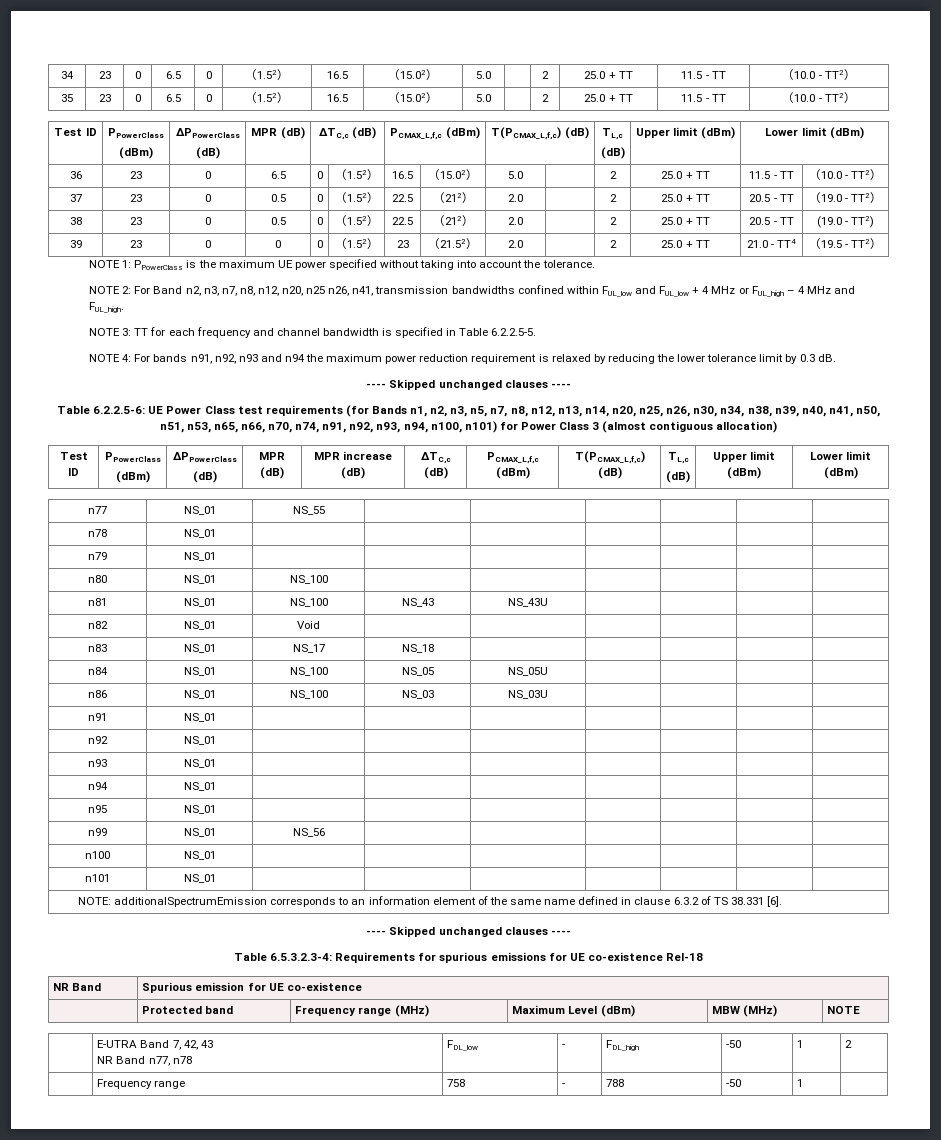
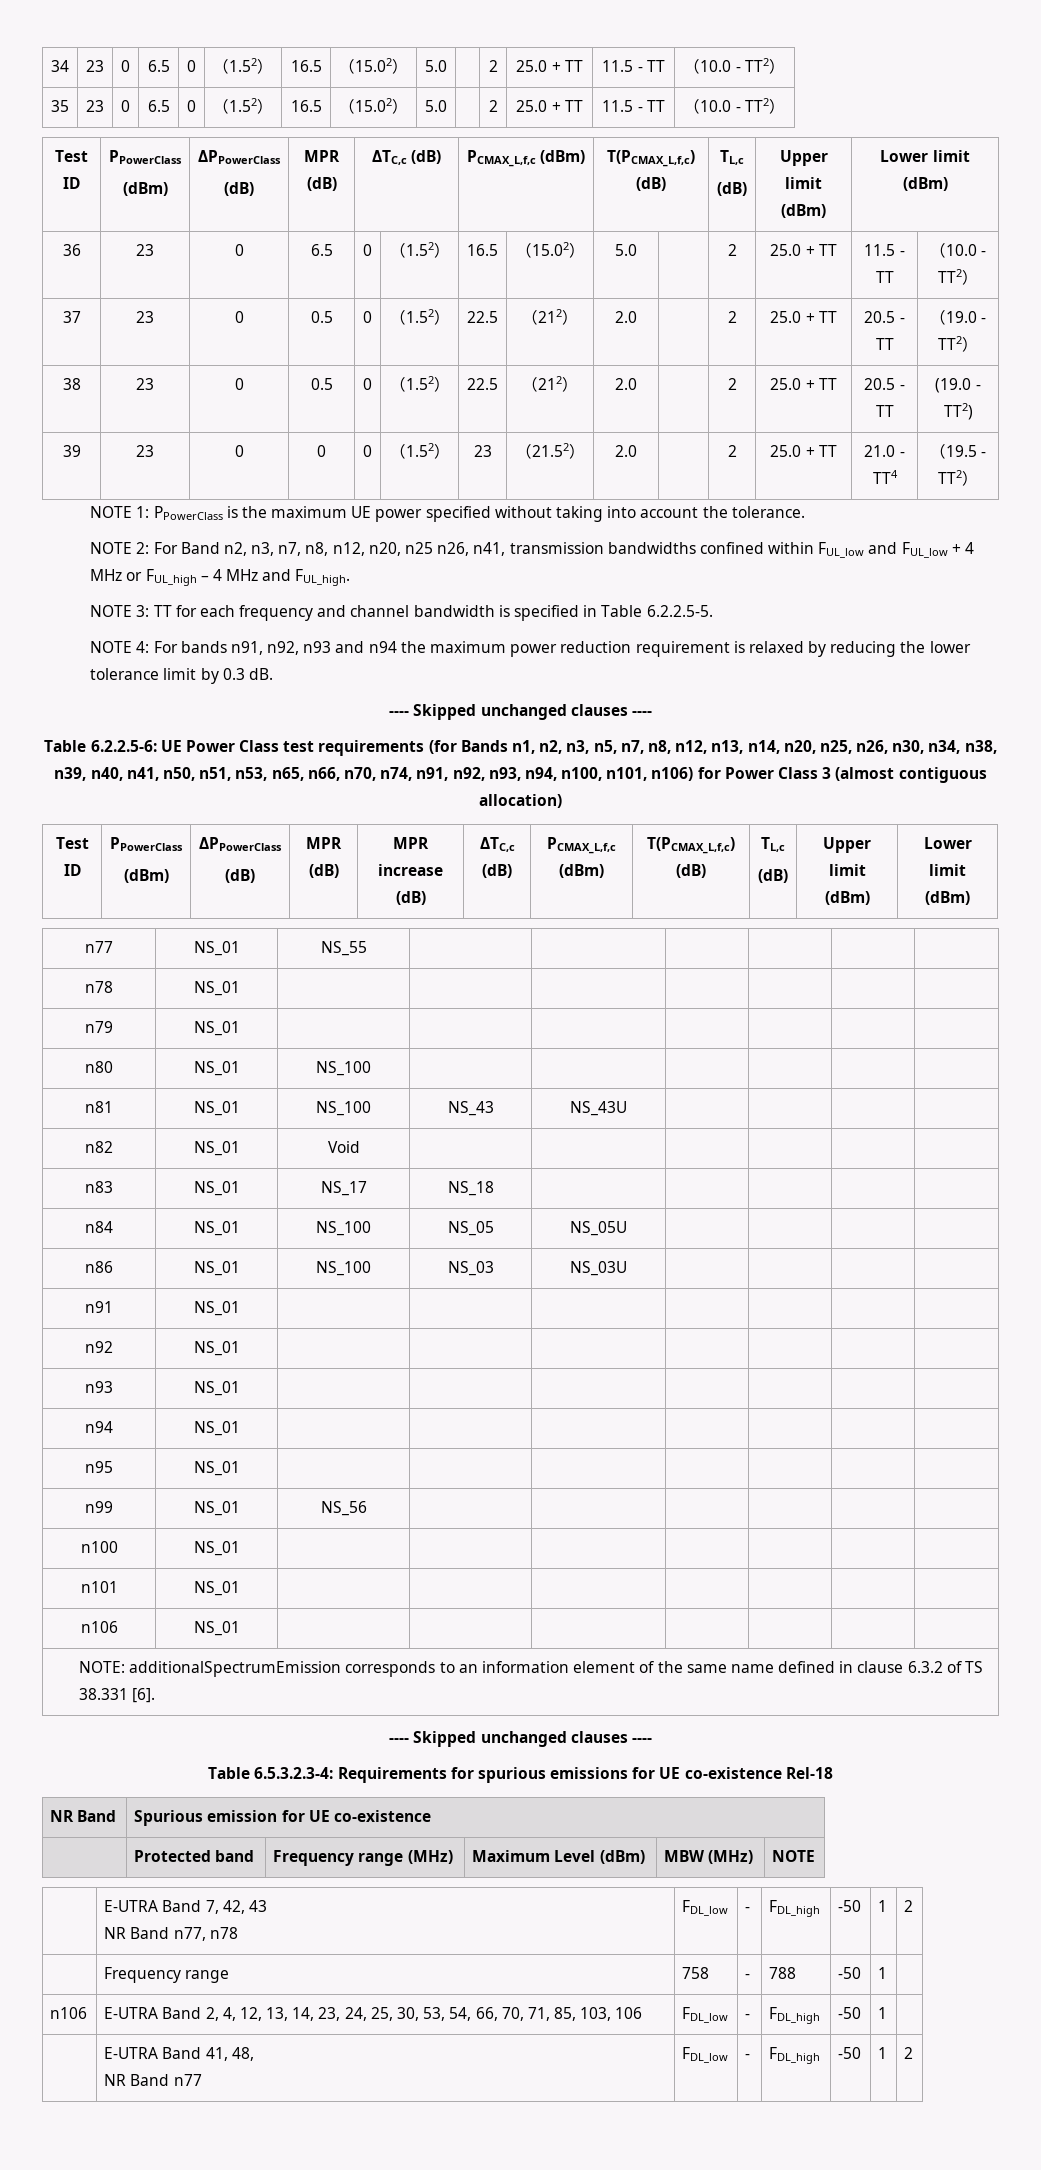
- Table 6.2.2.5-6: UE Power Class test requirements (for Bands n1, n2, n3, n5, n7, n8, n12, n13, n14, n20, n25, n26, n30, n34, n38, n39, n40, n41, n50, n51, n53, n65, n66, n70, n74, n91, n92, n93, n94, n100, n101) for Power Class 3 (almost contiguous allocation)
+ Table 6.2.2.5-6: UE Power Class test requirements (for Bands n1, n2, n3, n5, n7, n8, n12, n13, n14, n20, n25, n26, n30, n34, n38, n39, n40, n41, n50, n51, n53, n65, n66, n70, n74, n91, n92, n93, n94, n100, n101, n106) for Power Class 3 (almost contiguous allocation)
+ n106 | NS_01 | | | | | | |
+ n106 | E-UTRA Band 2, 4, 12, 13, 14, 23, 24, 25, 30, 53, 54, 66, 70, 71, 85, 103, 106 | FDL_low | - | FDL_high | -50 | 1 |
+ | E-UTRA Band 41, 48,
+ NR Band n77 | FDL_low | - | FDL_high | -50 | 1 | 2

